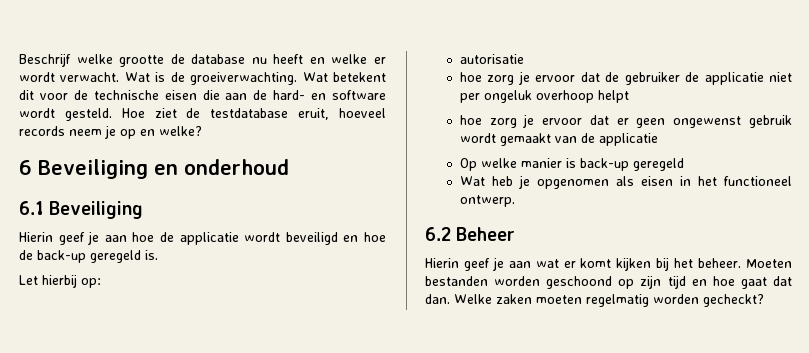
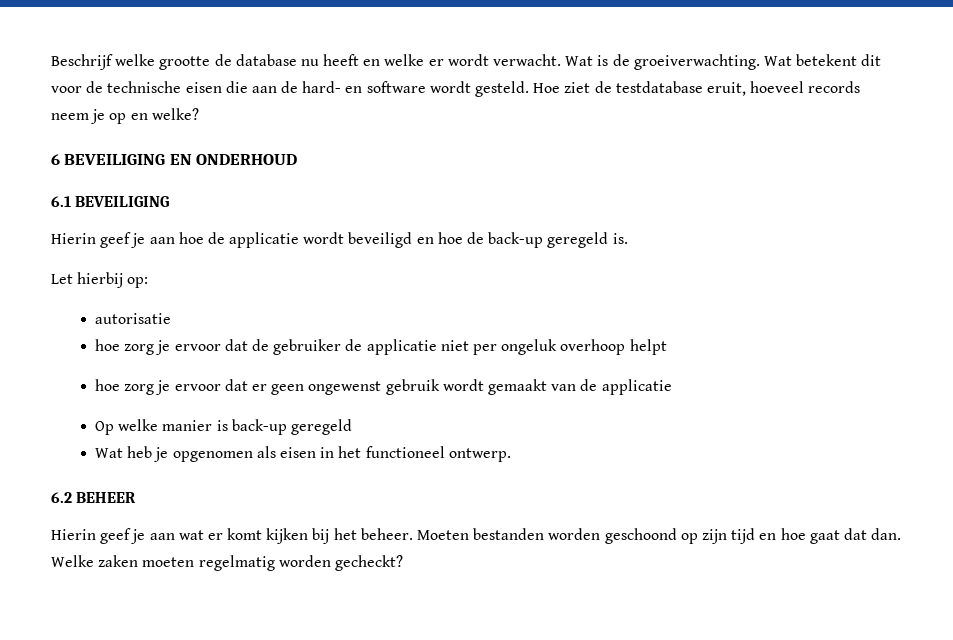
- 6 Beveiliging en onderhoud
+ 6 BEVEILIGING EN ONDERHOUD
- 6.1 Beveiliging
+ 6.1 BEVEILIGING
- 6.2 Beheer
+ 6.2 BEHEER

